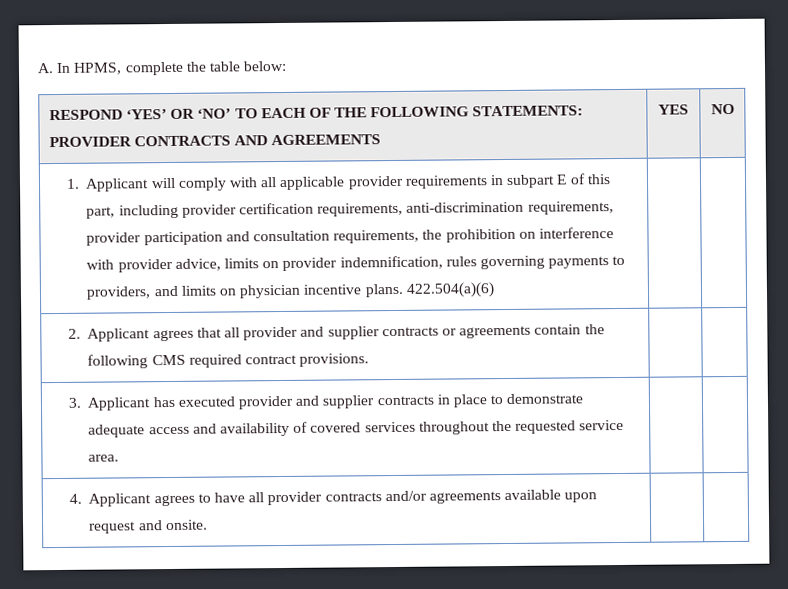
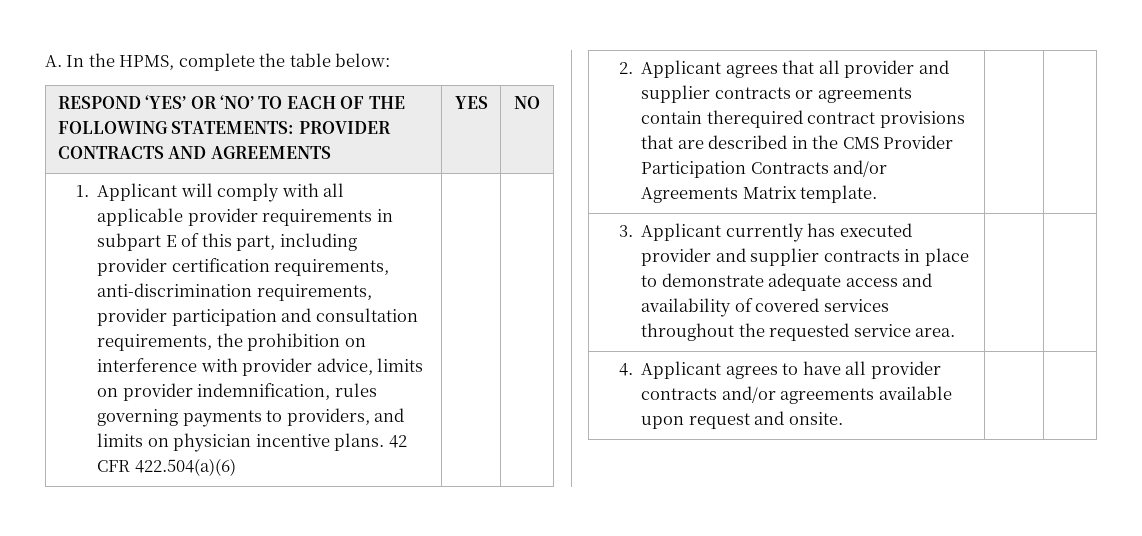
- A. In HPMS, complete the table below:
+ A. In the HPMS, complete the table below:
- 422.504(a)(6)
+ 42 CFR 422.504(a)(6)
- 2. Applicant agrees that all provider and supplier contracts or agreements contain the following CMS required contract provisions. | |
+ 2. Applicant agrees that all provider and supplier contracts or agreements contain therequired contract provisions that are described in the CMS Provider Participation Contracts and/or Agreements Matrix template. | |
- 3. Applicant has executed provider and supplier contracts in place to demonstrate adequate access and availability of covered services throughout the requested service area. | |
+ 3. Applicant currently has executed provider and supplier contracts in place to demonstrate adequate access and availability of covered services throughout the requested service area. | |

